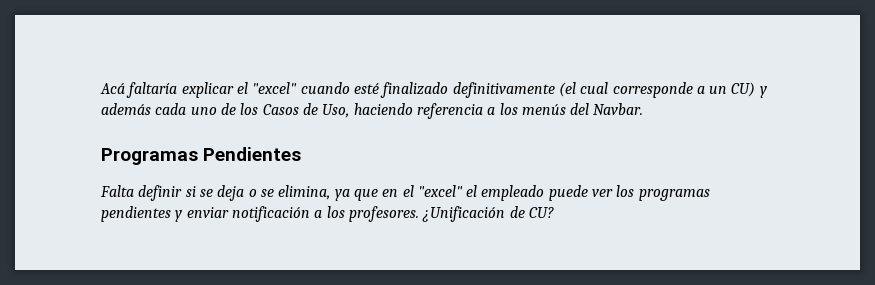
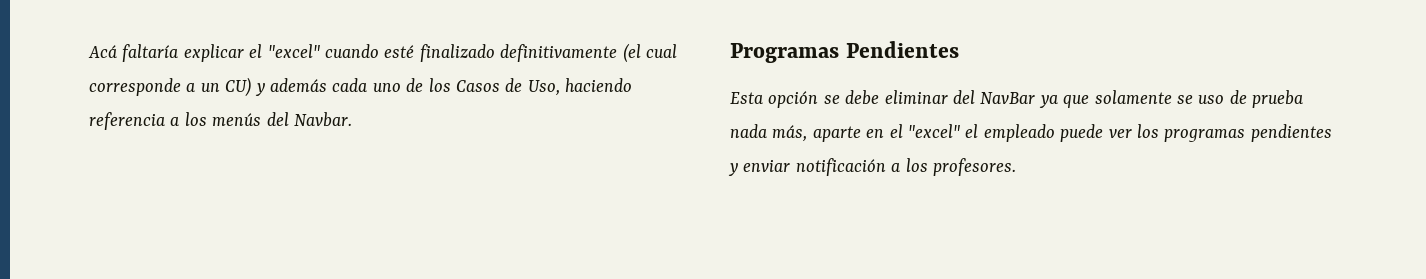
- Falta definir si se deja o se elimina, ya que en el "excel" el empleado puede ver los programas pendientes y enviar notificación a los profesores. ¿Unificación de CU?
+ Esta opción se debe eliminar del NavBar ya que solamente se uso de prueba nada más, aparte en el "excel" el empleado puede ver los programas pendientes y enviar notificación a los profesores.

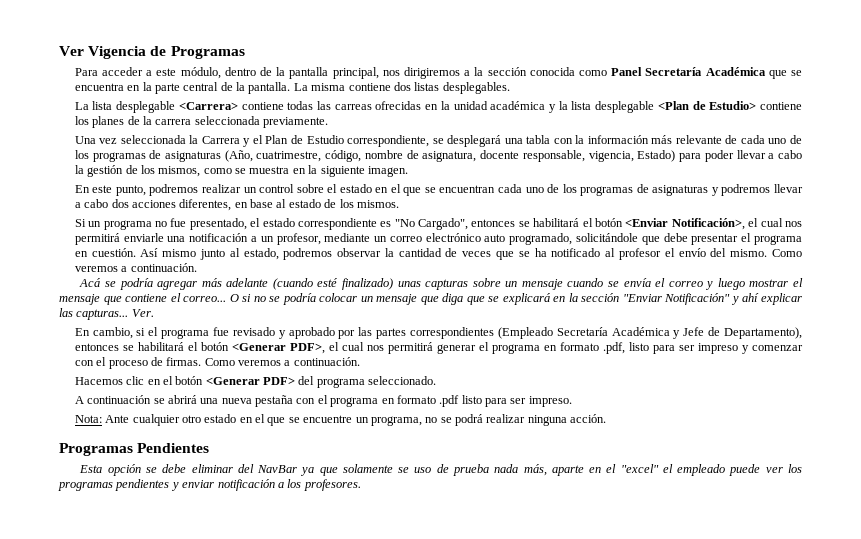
- Acá faltaría explicar el "excel" cuando esté finalizado definitivamente (el cual corresponde a un CU) y además cada uno de los Casos de Uso, haciendo referencia a los menús del Navbar.
+ Ver Vigencia de Programas
+ Para acceder a este módulo, dentro de la pantalla principal, nos dirigiremos a la sección conocida como Panel Secretaría Académica que se encuentra en la parte central de la pantalla. La misma contiene dos listas desplegables.
+ La lista desplegable <Carrera> contiene todas las carreas ofrecidas en la unidad académica y la lista desplegable <Plan de Estudio> contiene los planes de la carrera seleccionada previamente.
+ Una vez seleccionada la Carrera y el Plan de Estudio correspondiente, se desplegará una tabla con la información más relevante de cada uno de los programas de asignaturas (Año, cuatrimestre, código, nombre de asignatura, docente responsable, vigencia, Estado) para poder llevar a cabo la gestión de los mismos, como se muestra en la siguiente imagen.
+ En este punto, podremos realizar un control sobre el estado en el que se encuentran cada uno de los programas de asignaturas y podremos llevar a cabo dos acciones diferentes, en base al estado de los mismos.
+ Si un programa no fue presentado, el estado correspondiente es "No Cargado", entonces se habilitará el botón <Enviar Notificación>, el cual nos permitirá enviarle una notificación a un profesor, mediante un correo electrónico auto programado, solicitándole que debe presentar el programa en cuestión. Así mismo junto al estado, podremos observar la cantidad de veces que se ha notificado al profesor el envío del mismo. Como veremos a continuación.
+ Acá se podría agregar más adelante (cuando esté finalizado) unas capturas sobre un mensaje cuando se envía el correo y luego mostrar el mensaje que contiene el correo... O si no se podría colocar un mensaje que diga que se explicará en la sección "Enviar Notificación" y ahí explicar las capturas... Ver.
+ En cambio, si el programa fue revisado y aprobado por las partes correspondientes (Empleado Secretaría Académica y Jefe de Departamento), entonces se habilitará el botón <Generar PDF>, el cual nos permitirá generar el programa en formato .pdf, listo para ser impreso y comenzar con el proceso de firmas. Como veremos a continuación.
+ Hacemos clic en el botón <Generar PDF> del programa seleccionado.
+ A continuación se abrirá una nueva pestaña con el programa en formato .pdf listo para ser impreso.
+ Nota: Ante cualquier otro estado en el que se encuentre un programa, no se podrá realizar ninguna acción.

